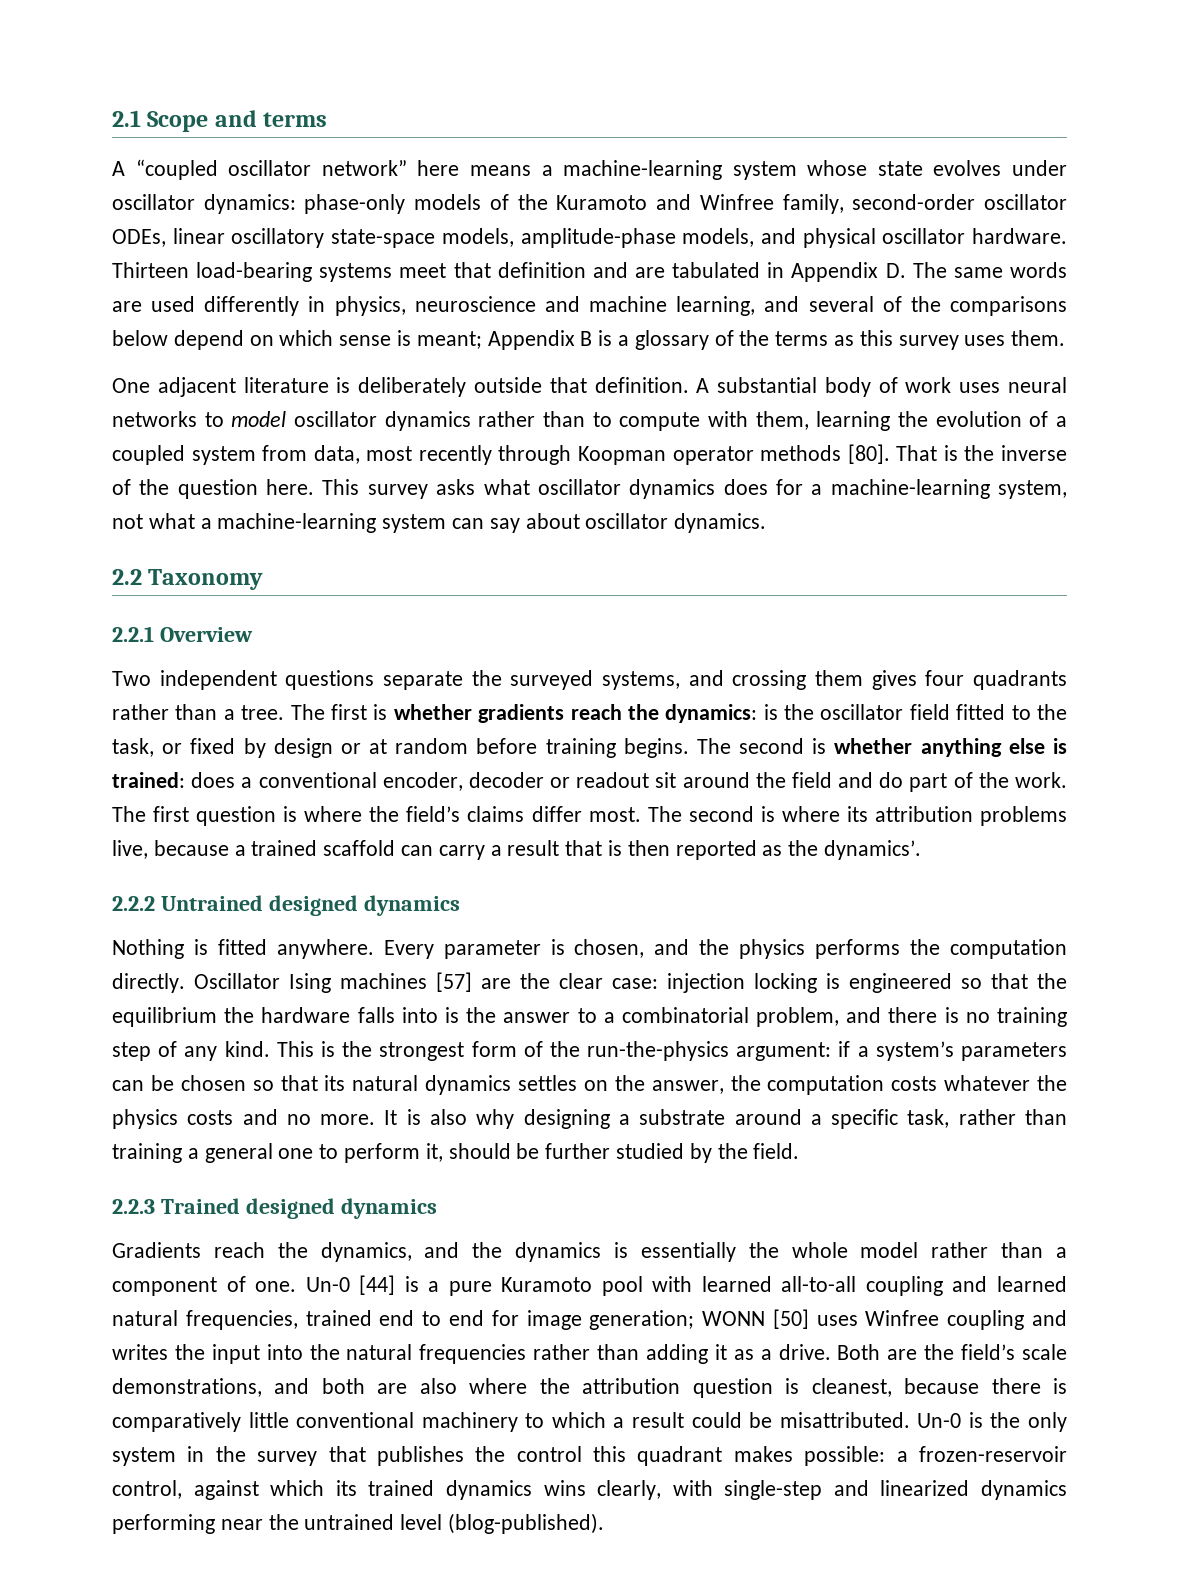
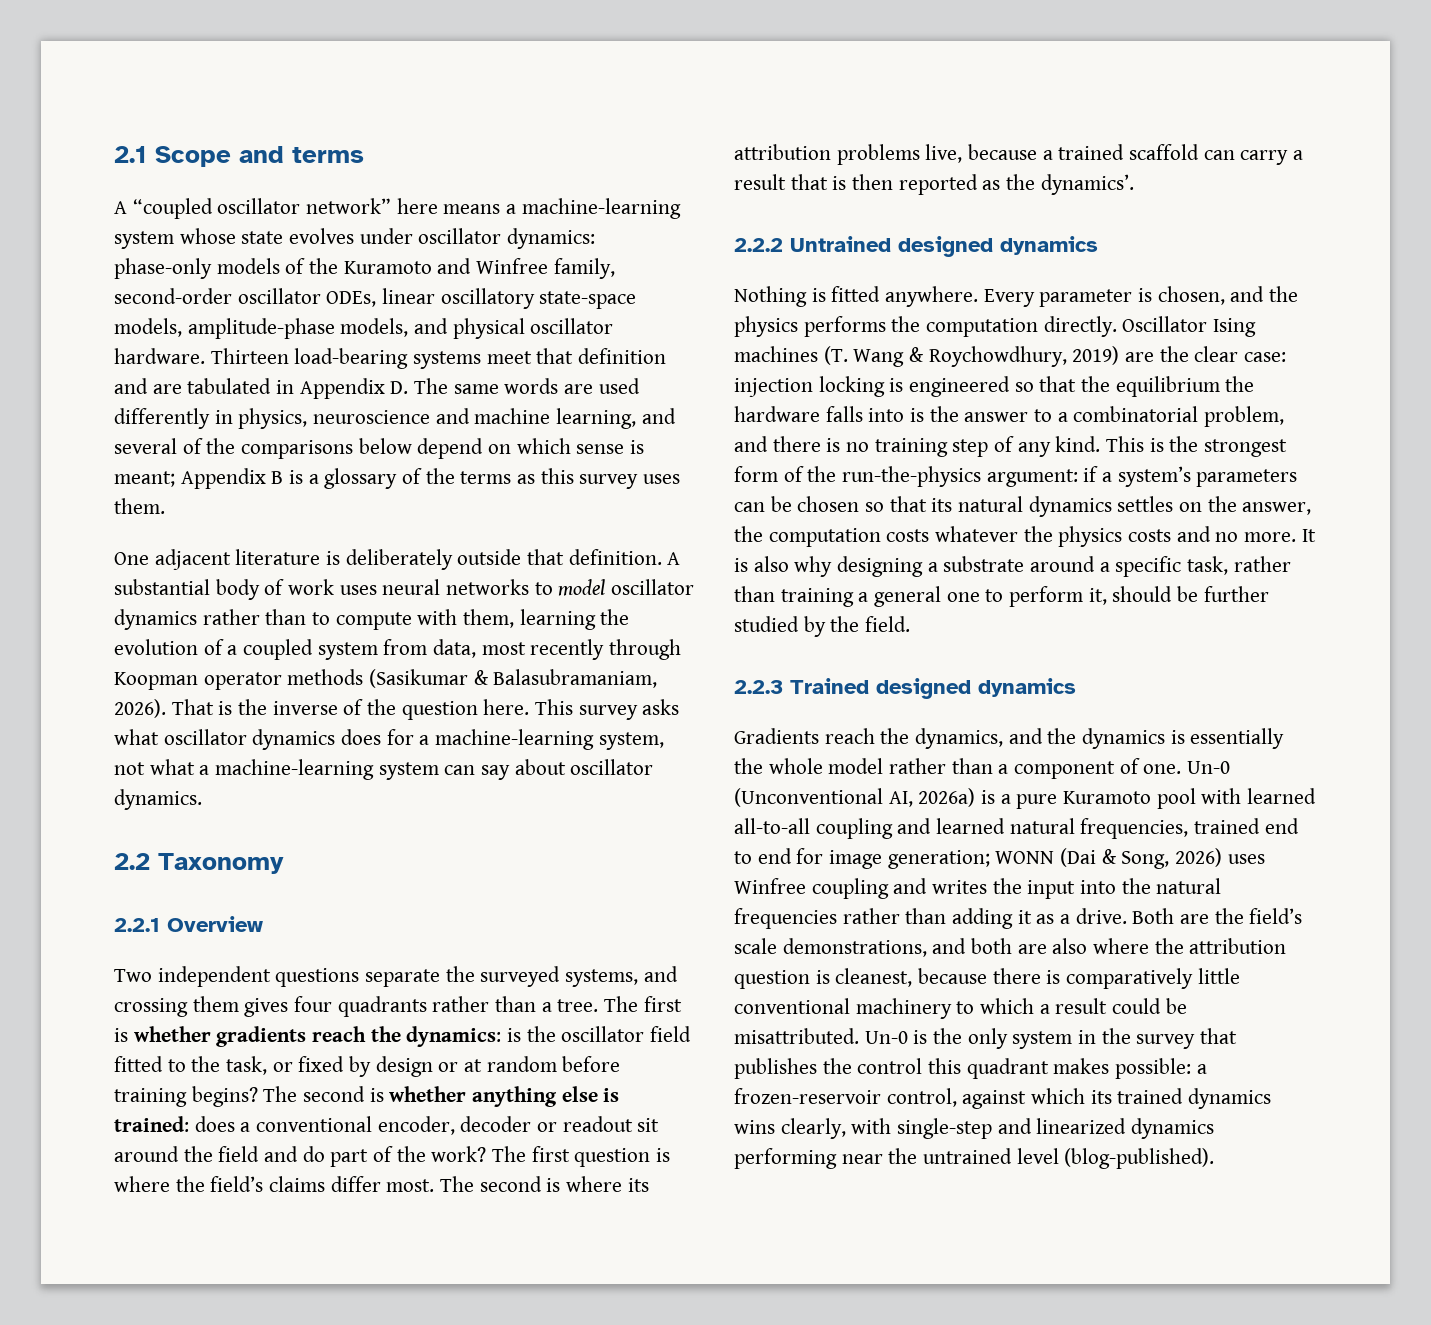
- A substantial body of work uses neural networks to model oscillator dynamics rather than to compute with them, learning the evolution of a coupled system from data, most recently through Koopman operator methods [80].
+ A substantial body of work uses neural networks to model oscillator dynamics rather than to compute with them, learning the evolution of a coupled system from data, most recently through Koopman operator methods (Sasikumar & Balasubramaniam, 2026).
- The first is whether gradients reach the dynamics: is the oscillator field fitted to the task, or fixed by design or at random before training begins.
+ The first is whether gradients reach the dynamics: is the oscillator field fitted to the task, or fixed by design or at random before training begins?
- The second is whether anything else is trained: does a conventional encoder, decoder or readout sit around the field and do part of the work.
+ The second is whether anything else is trained: does a conventional encoder, decoder or readout sit around the field and do part of the work?
- Oscillator Ising machines [57] are the clear case: injection locking is engineered so that the equilibrium the hardware falls into is the answer to a combinatorial problem, and there is no training step of any kind.
+ Oscillator Ising machines (T. Wang & Roychowdhury, 2019) are the clear case: injection locking is engineered so that the equilibrium the hardware falls into is the answer to a combinatorial problem, and there is no training step of any kind.
- Un-0 [44] is a pure Kuramoto pool with learned all-to-all coupling and learned natural frequencies, trained end to end for image generation; WONN [50] uses Winfree coupling and writes the input into the natural frequencies rather than adding it as a drive.
+ Un-0 (Unconventional AI, 2026a) is a pure Kuramoto pool with learned all-to-all coupling and learned natural frequencies, trained end to end for image generation; WONN (Dai & Song, 2026) uses Winfree coupling and writes the input into the natural frequencies rather than adding it as a drive.

